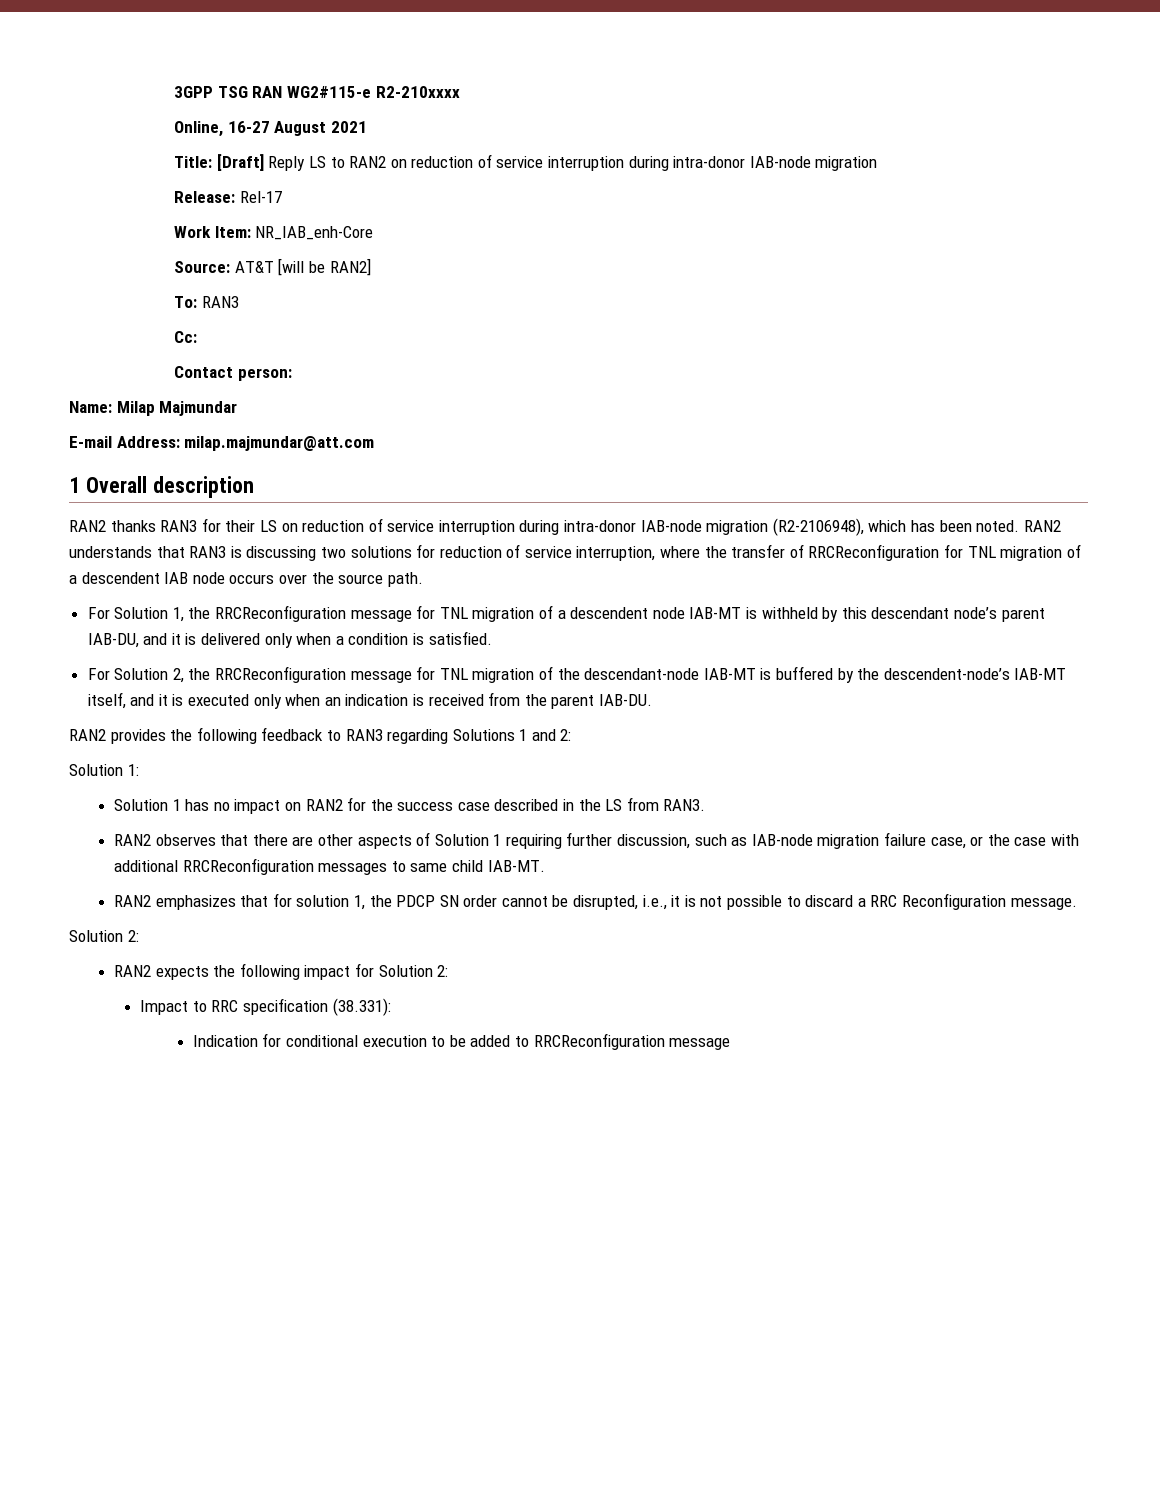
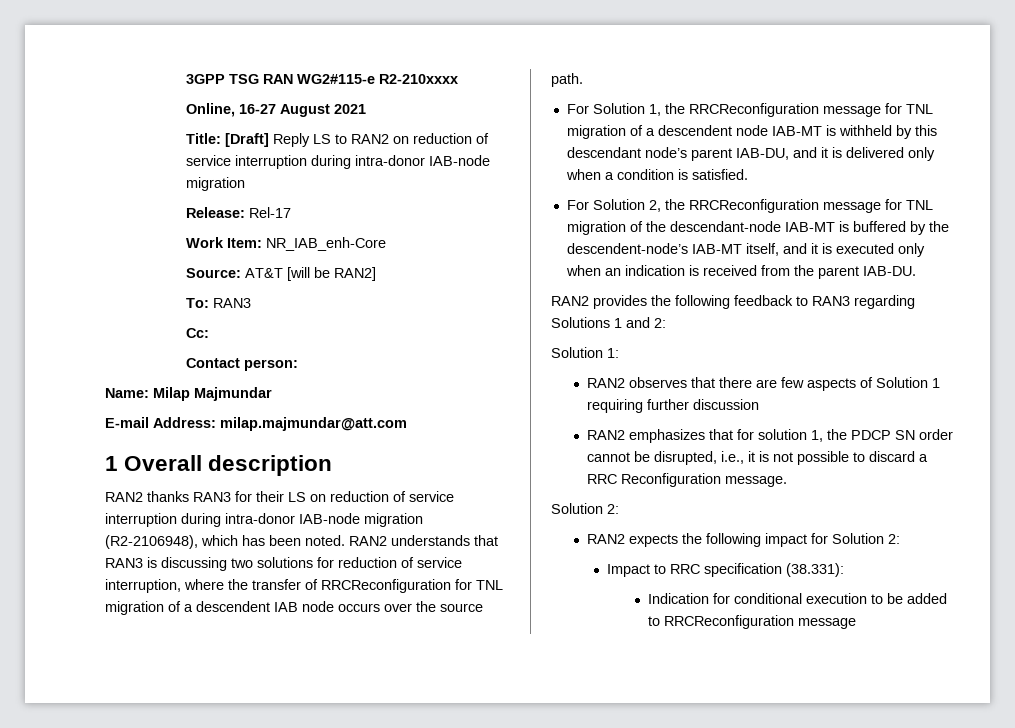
- Solution 1 has no impact on RAN2 for the success case described in the LS from RAN3.
- RAN2 observes that there are other aspects of Solution 1 requiring further discussion, such as IAB-node migration failure case, or the case with additional RRCReconfiguration messages to same child IAB-MT.
+ RAN2 observes that there are few aspects of Solution 1 requiring further discussion

